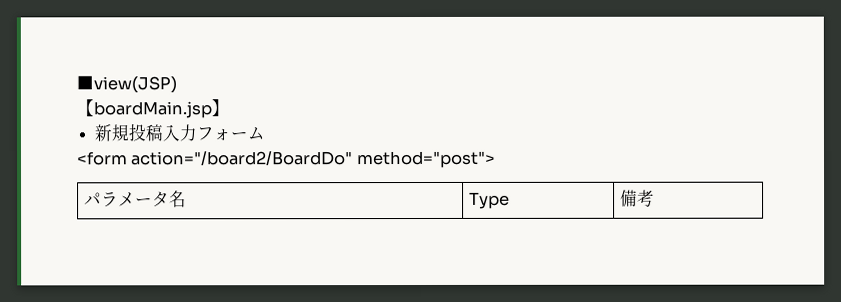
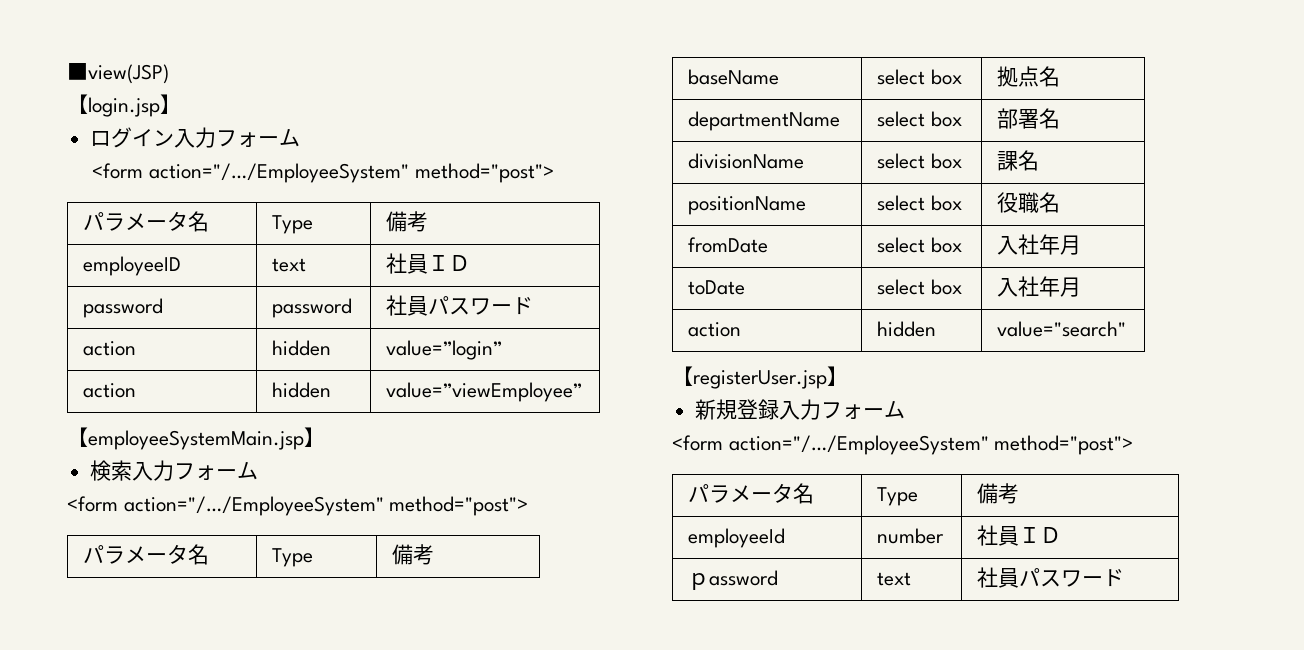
- 【boardMain.jsp】
- 新規投稿入力フォーム
- <form action="/board2/BoardDo" method="post">
+ 【login.jsp】
+ ログイン入力フォーム
+ <form action="/…/EmployeeSystem" method="post">
  パラメータ名 | Type | 備考
+ employeeID | text | 社員ＩＤ
+ password | password | 社員パスワード
+ action | hidden | value=”login”
+ action | hidden | value=”viewEmployee”
+ 【employeeSystemMain.jsp】
+ 検索入力フォーム
+ <form action="/…/EmployeeSystem" method="post">
+ パラメータ名 | Type | 備考
+ baseName | select box | 拠点名
+ departmentName | select box | 部署名
+ divisionName | select box | 課名
+ positionName | select box | 役職名
+ fromDate | select box | 入社年月
+ toDate | select box | 入社年月
+ action | hidden | value="search"
+ 【registerUser.jsp】
+ 新規登録入力フォーム
+ <form action="/…/EmployeeSystem" method="post">
+ パラメータ名 | Type | 備考
+ employeeId | number | 社員ＩＤ
+ ｐassword | text | 社員パスワード

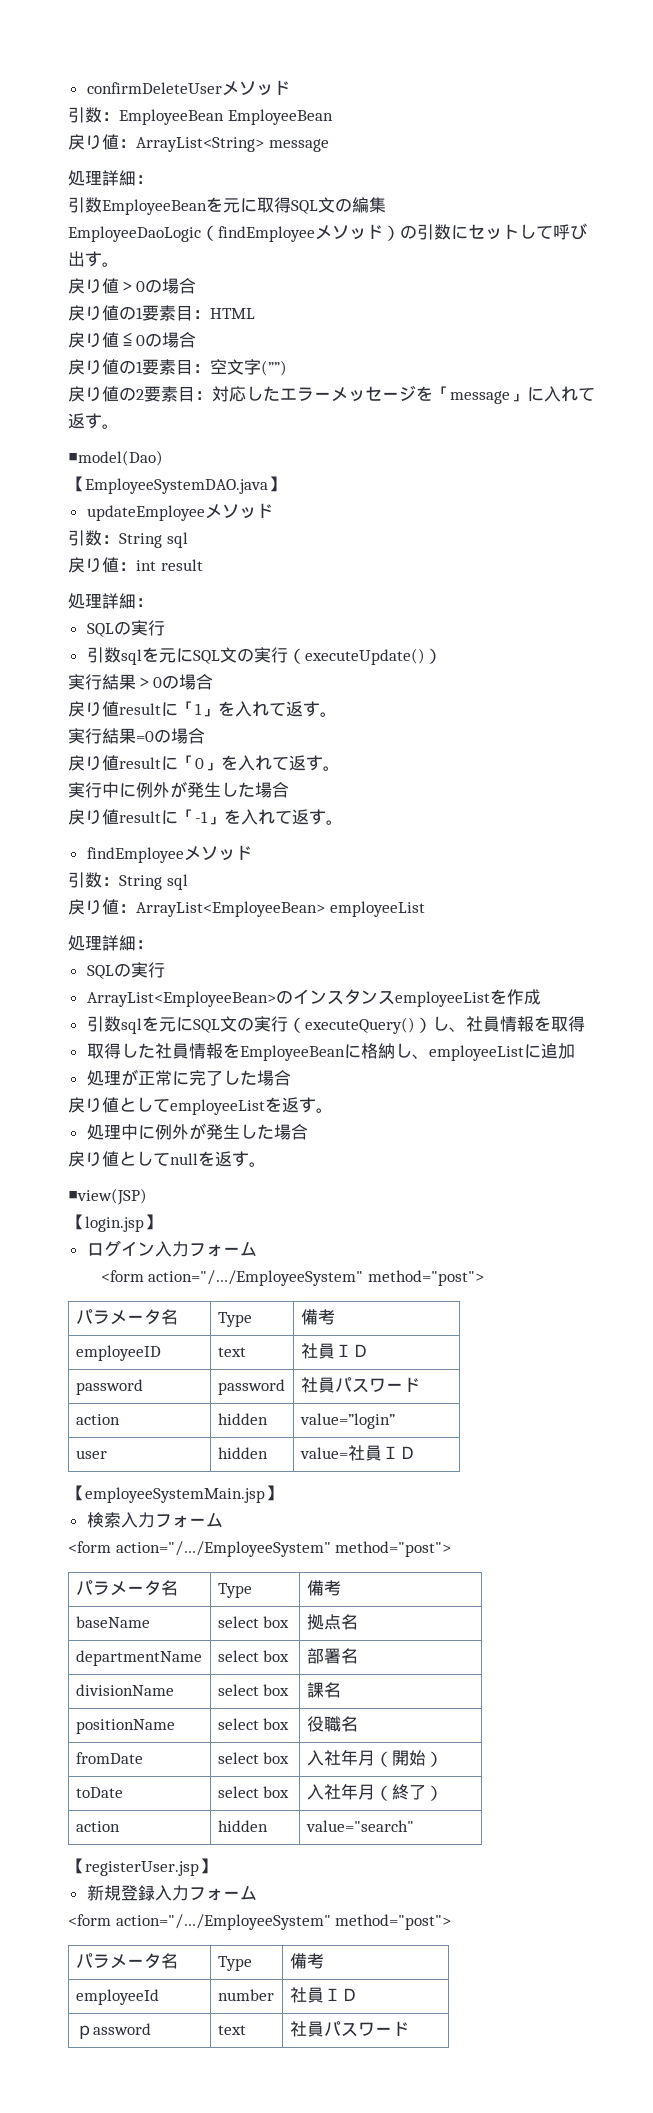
+ confirmDeleteUserメソッド
+ 引数：EmployeeBean EmployeeBean
+ 戻り値：ArrayList<String> message
+ 処理詳細：
+ 引数EmployeeBeanを元に取得SQL文の編集
+ EmployeeDaoLogic（findEmployeeメソッド）の引数にセットして呼び出す。
+ 戻り値＞0の場合
+ 戻り値の1要素目：HTML
+ 戻り値≦0の場合
+ 戻り値の1要素目：空文字(””)
+ 戻り値の2要素目：対応したエラーメッセージを「message」に入れて返す。
+ ■model(Dao)
+ 【EmployeeSystemDAO.java】
+ updateEmployeeメソッド
+ 引数：String sql
+ 戻り値：int result
+ 処理詳細：
+ SQLの実行
+ 引数sqlを元にSQL文の実行（executeUpdate()）
+ 実行結果＞0の場合
+ 戻り値resultに「1」を入れて返す。
+ 実行結果=0の場合
+ 戻り値resultに「0」を入れて返す。
+ 実行中に例外が発生した場合
+ 戻り値resultに「-1」を入れて返す。
+ findEmployeeメソッド
+ 引数：String sql
+ 戻り値：ArrayList<EmployeeBean> employeeList
+ 処理詳細：
+ SQLの実行
+ ArrayList<EmployeeBean>のインスタンスemployeeListを作成
+ 引数sqlを元にSQL文の実行（executeQuery()）し、社員情報を取得
+ 取得した社員情報をEmployeeBeanに格納し、employeeListに追加
+ 処理が正常に完了した場合
+ 戻り値としてemployeeListを返す。
+ 処理中に例外が発生した場合
+ 戻り値としてnullを返す。
- action | hidden | value=”viewEmployee”
+ user | hidden | value=社員ＩＤ
- fromDate | select box | 入社年月
+ fromDate | select box | 入社年月（開始）
- toDate | select box | 入社年月
+ toDate | select box | 入社年月（終了）

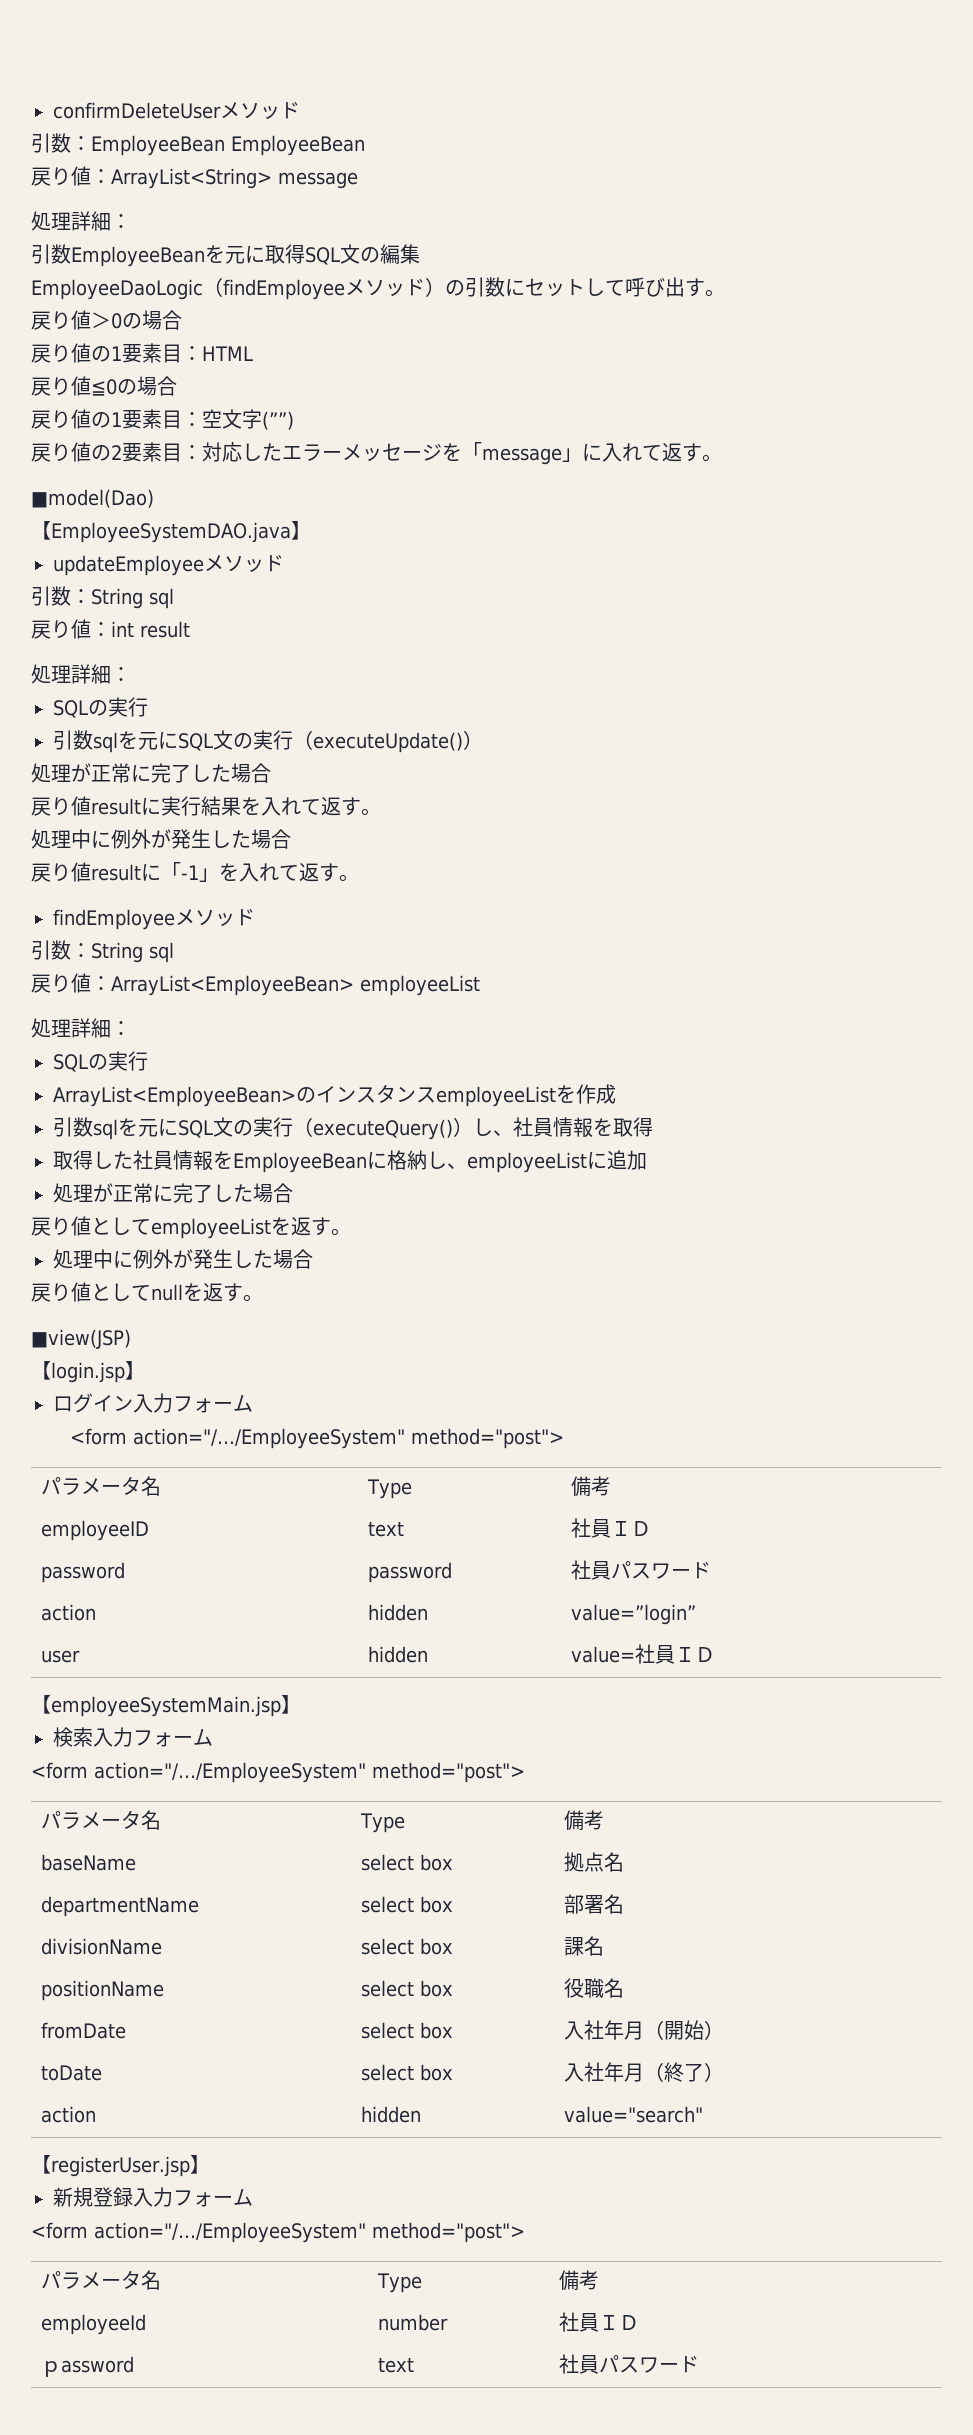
  引数sqlを元にSQL文の実行（executeUpdate()）
- 実行結果＞0の場合
- 戻り値resultに「1」を入れて返す。
- 実行結果=0の場合
- 戻り値resultに「0」を入れて返す。
- 実行中に例外が発生した場合
+ 処理が正常に完了した場合
+ 戻り値resultに実行結果を入れて返す。
+ 処理中に例外が発生した場合

